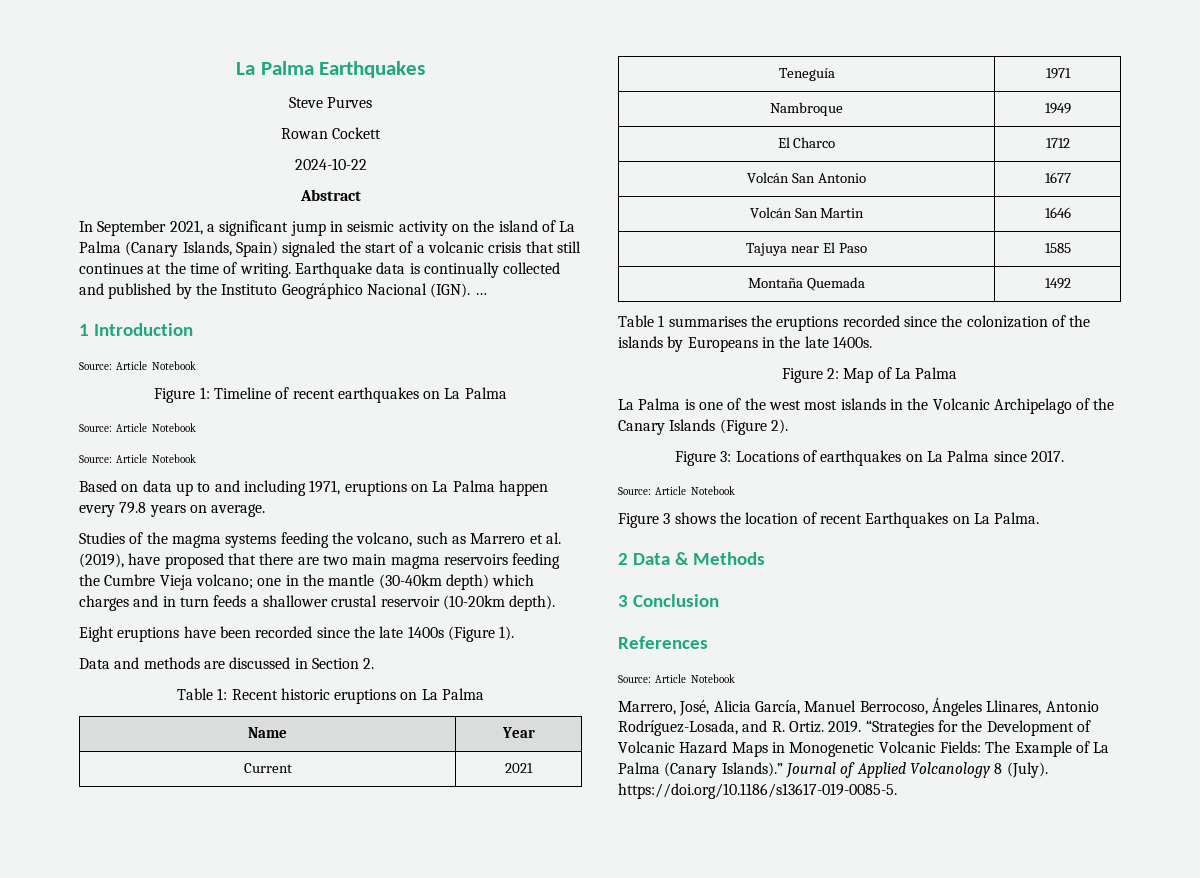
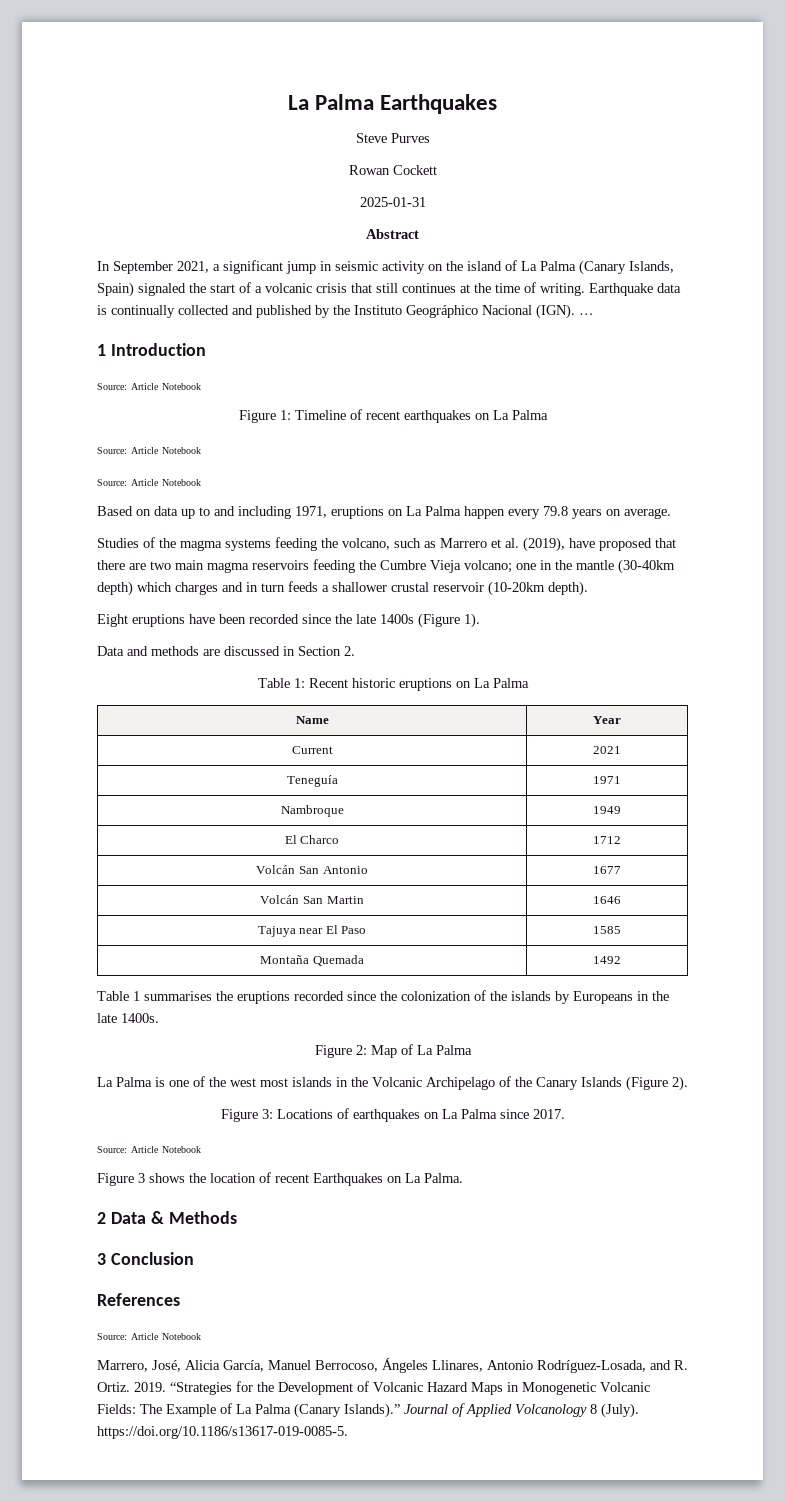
- 2024-10-22
+ 2025-01-31

